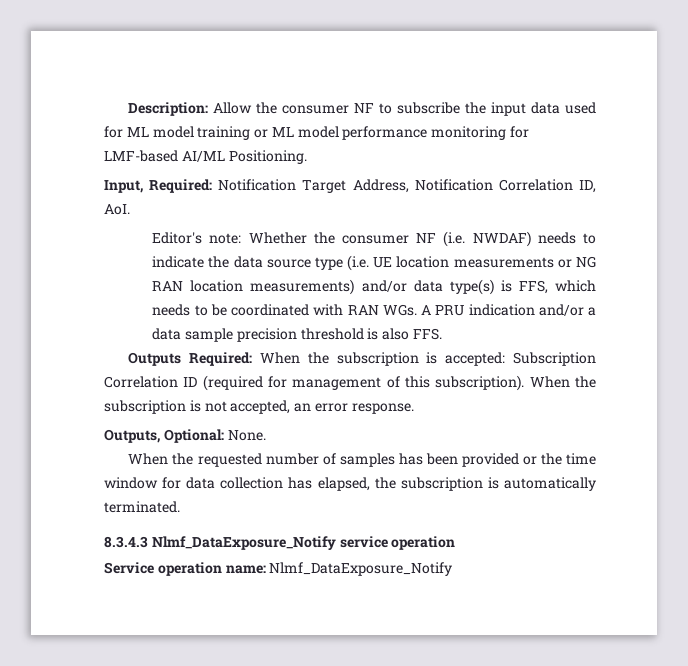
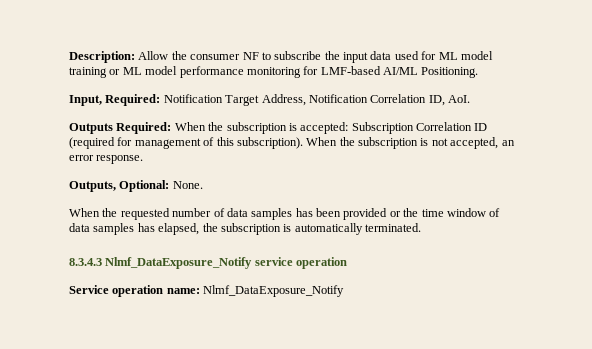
- Editor's note: Whether the consumer NF (i.e. NWDAF) needs to indicate the data source type (i.e. UE location measurements or NG RAN location measurements) and/or data type(s) is FFS, which needs to be coordinated with RAN WGs. A PRU indication and/or a data sample precision threshold is also FFS.
- When the requested number of samples has been provided or the time window for data collection has elapsed, the subscription is automatically terminated.
+ When the requested number of data samples has been provided or the time window of data samples has elapsed, the subscription is automatically terminated.

